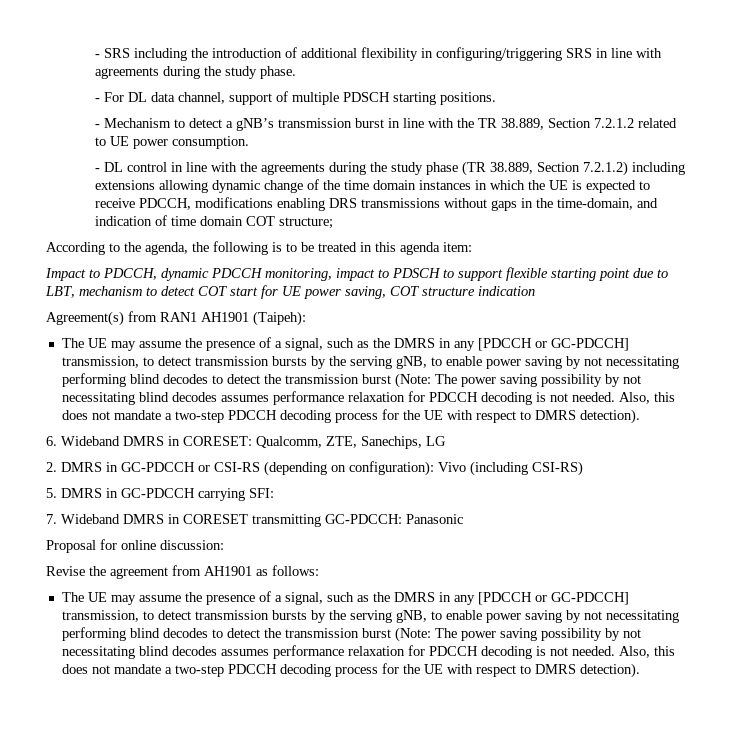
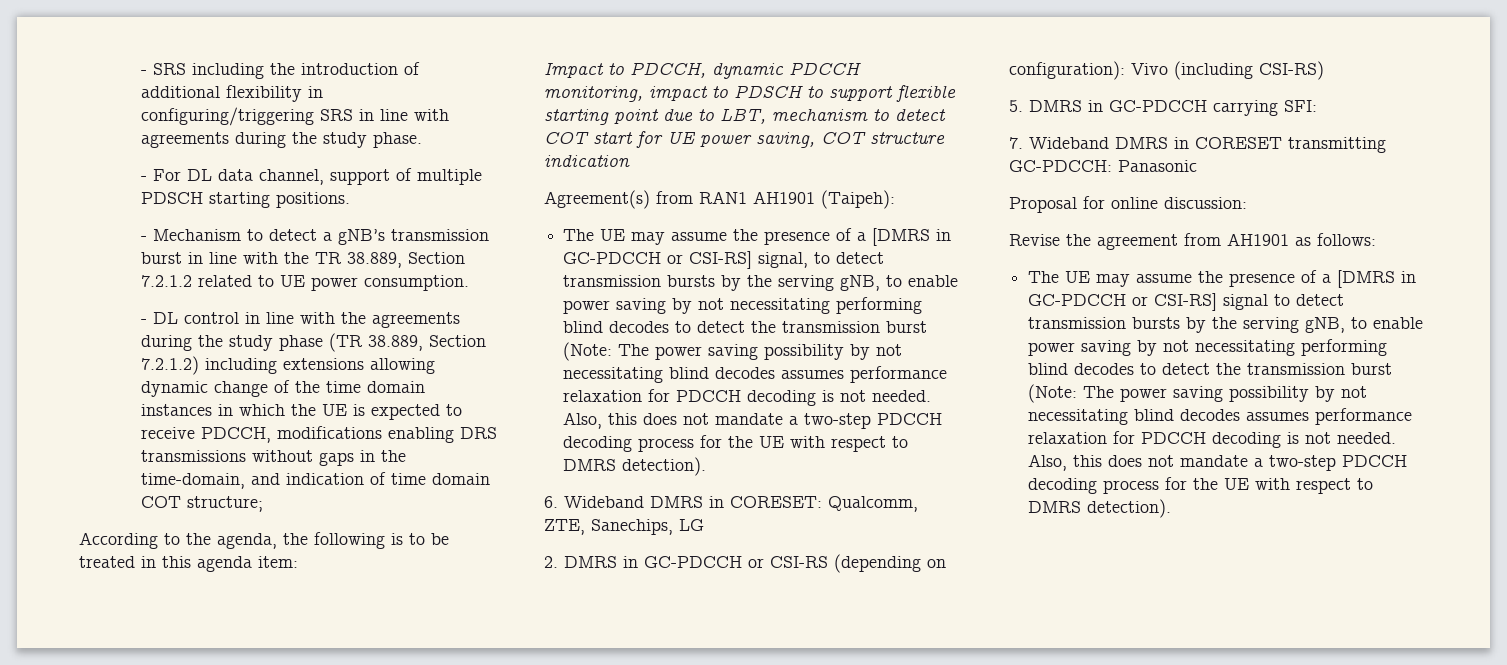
  Agreement(s) from RAN1 AH1901 (Taipeh):
- The UE may assume the presence of a signal, such as the DMRS in any [PDCCH or GC-PDCCH] transmission, to detect transmission bursts by the serving gNB, to enable power saving by not necessitating performing blind decodes to detect the transmission burst (Note: The power saving possibility by not necessitating blind decodes assumes performance relaxation for PDCCH decoding is not needed.
+ The UE may assume the presence of a [DMRS in GC-PDCCH or CSI-RS] signal, to detect transmission bursts by the serving gNB, to enable power saving by not necessitating performing blind decodes to detect the transmission burst (Note: The power saving possibility by not necessitating blind decodes assumes performance relaxation for PDCCH decoding is not needed.
  Revise the agreement from AH1901 as follows:
- The UE may assume the presence of a signal, such as the DMRS in any [PDCCH or GC-PDCCH] transmission, to detect transmission bursts by the serving gNB, to enable power saving by not necessitating performing blind decodes to detect the transmission burst (Note: The power saving possibility by not necessitating blind decodes assumes performance relaxation for PDCCH decoding is not needed.
+ The UE may assume the presence of a [DMRS in GC-PDCCH or CSI-RS] signal to detect transmission bursts by the serving gNB, to enable power saving by not necessitating performing blind decodes to detect the transmission burst (Note: The power saving possibility by not necessitating blind decodes assumes performance relaxation for PDCCH decoding is not needed.

